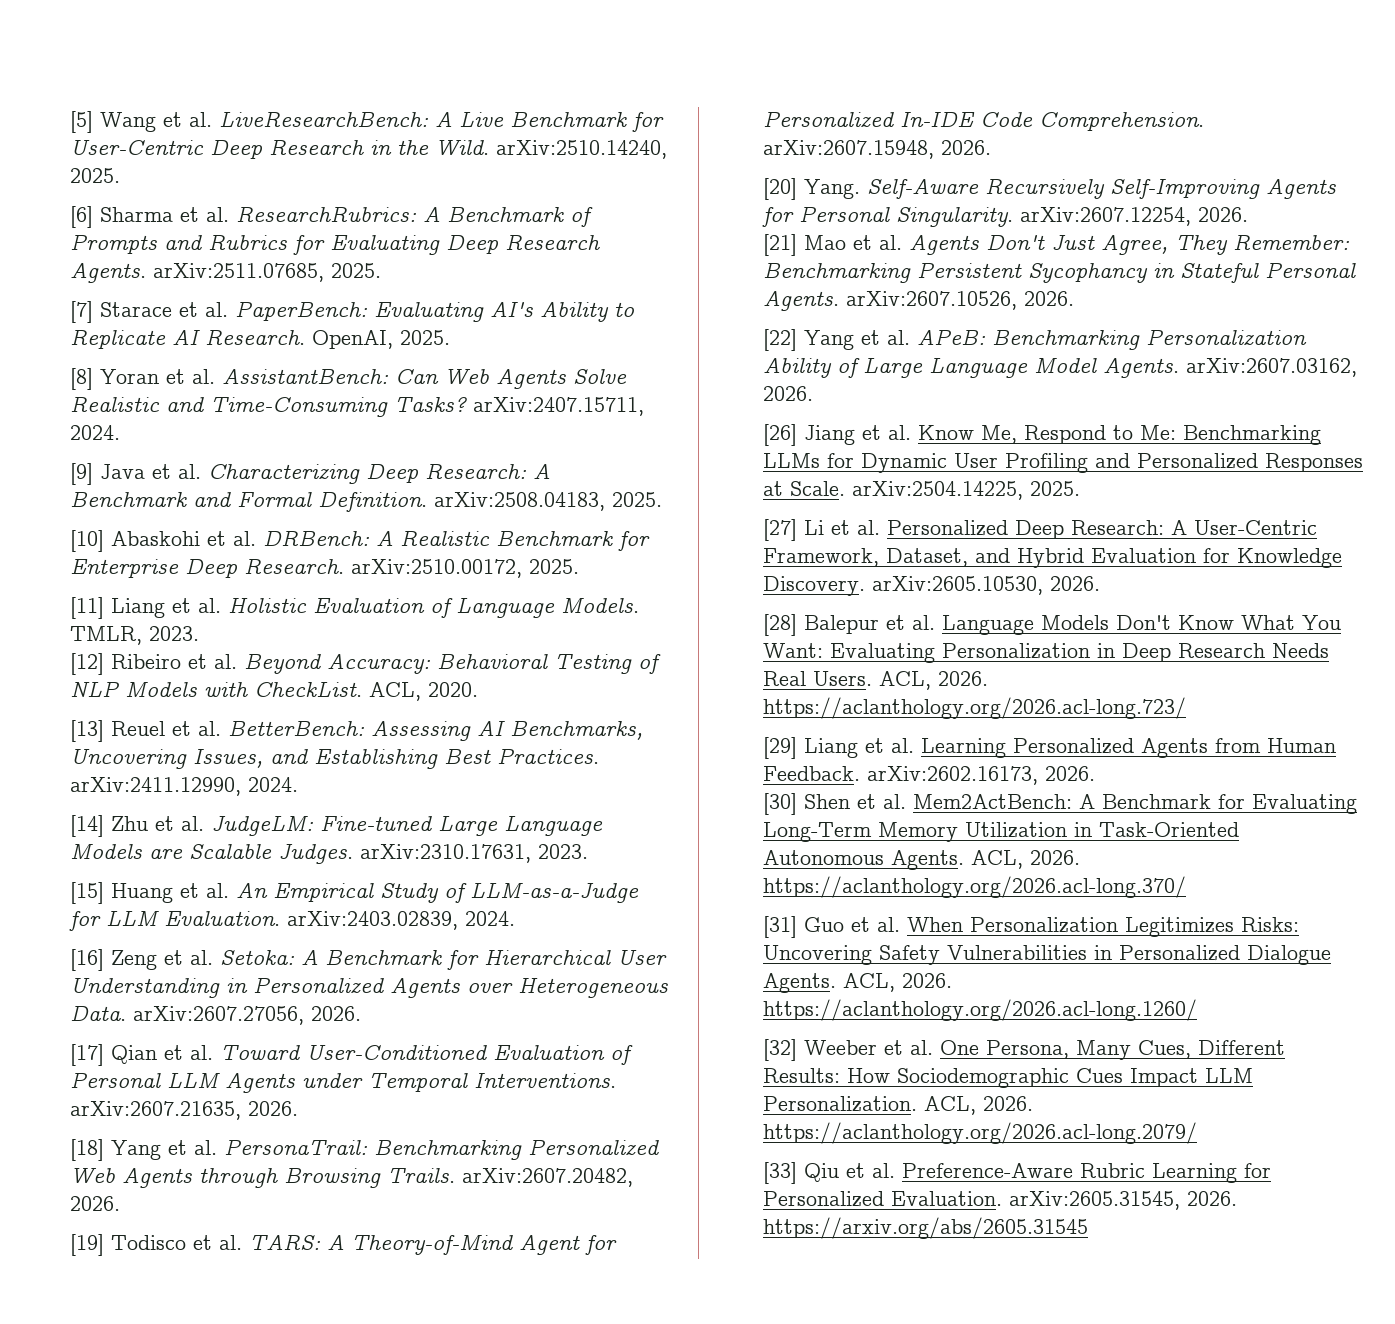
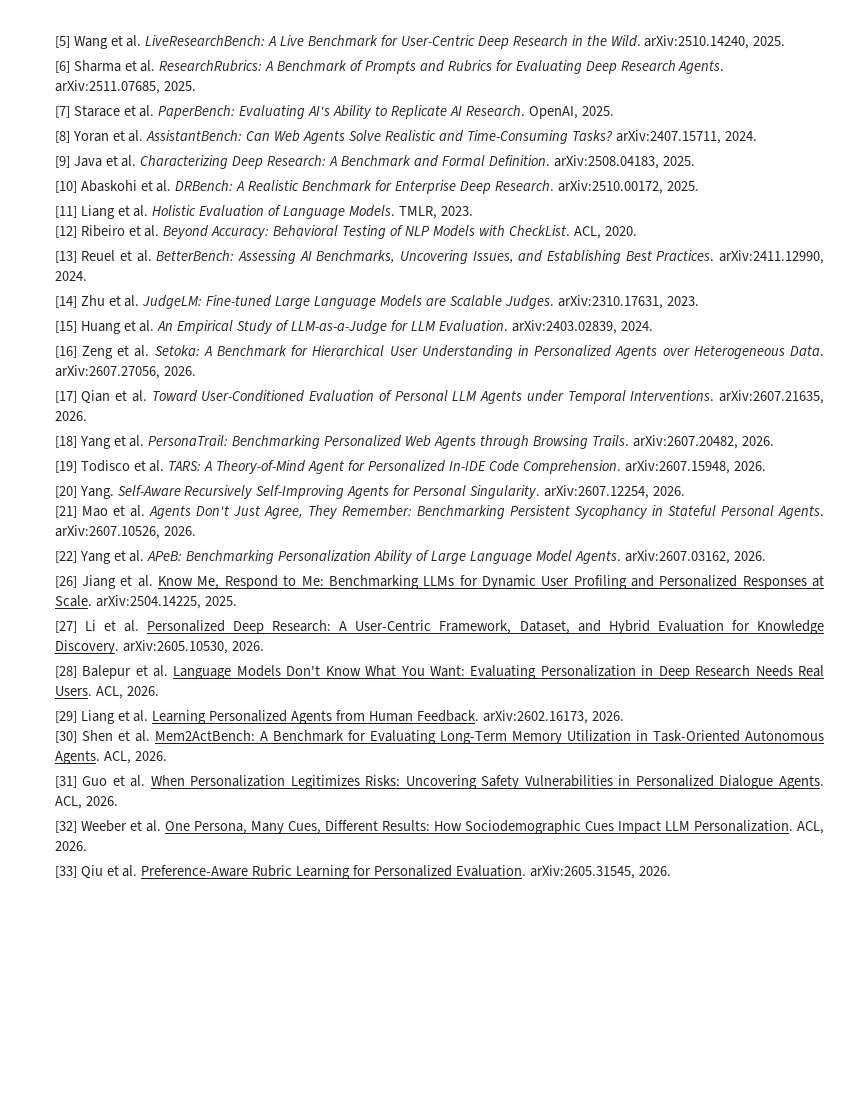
- [28] Balepur et al. Language Models Don't Know What You Want: Evaluating Personalization in Deep Research Needs Real Users. ACL, 2026. https://aclanthology.org/2026.acl-long.723/
+ [28] Balepur et al. Language Models Don't Know What You Want: Evaluating Personalization in Deep Research Needs Real Users. ACL, 2026.
- [30] Shen et al. Mem2ActBench: A Benchmark for Evaluating Long-Term Memory Utilization in Task-Oriented Autonomous Agents. ACL, 2026. https://aclanthology.org/2026.acl-long.370/
+ [30] Shen et al. Mem2ActBench: A Benchmark for Evaluating Long-Term Memory Utilization in Task-Oriented Autonomous Agents. ACL, 2026.
- [31] Guo et al. When Personalization Legitimizes Risks: Uncovering Safety Vulnerabilities in Personalized Dialogue Agents. ACL, 2026. https://aclanthology.org/2026.acl-long.1260/
+ [31] Guo et al. When Personalization Legitimizes Risks: Uncovering Safety Vulnerabilities in Personalized Dialogue Agents. ACL, 2026.
- [32] Weeber et al. One Persona, Many Cues, Different Results: How Sociodemographic Cues Impact LLM Personalization. ACL, 2026. https://aclanthology.org/2026.acl-long.2079/
+ [32] Weeber et al. One Persona, Many Cues, Different Results: How Sociodemographic Cues Impact LLM Personalization. ACL, 2026.
- [33] Qiu et al. Preference-Aware Rubric Learning for Personalized Evaluation. arXiv:2605.31545, 2026. https://arxiv.org/abs/2605.31545
+ [33] Qiu et al. Preference-Aware Rubric Learning for Personalized Evaluation. arXiv:2605.31545, 2026.

